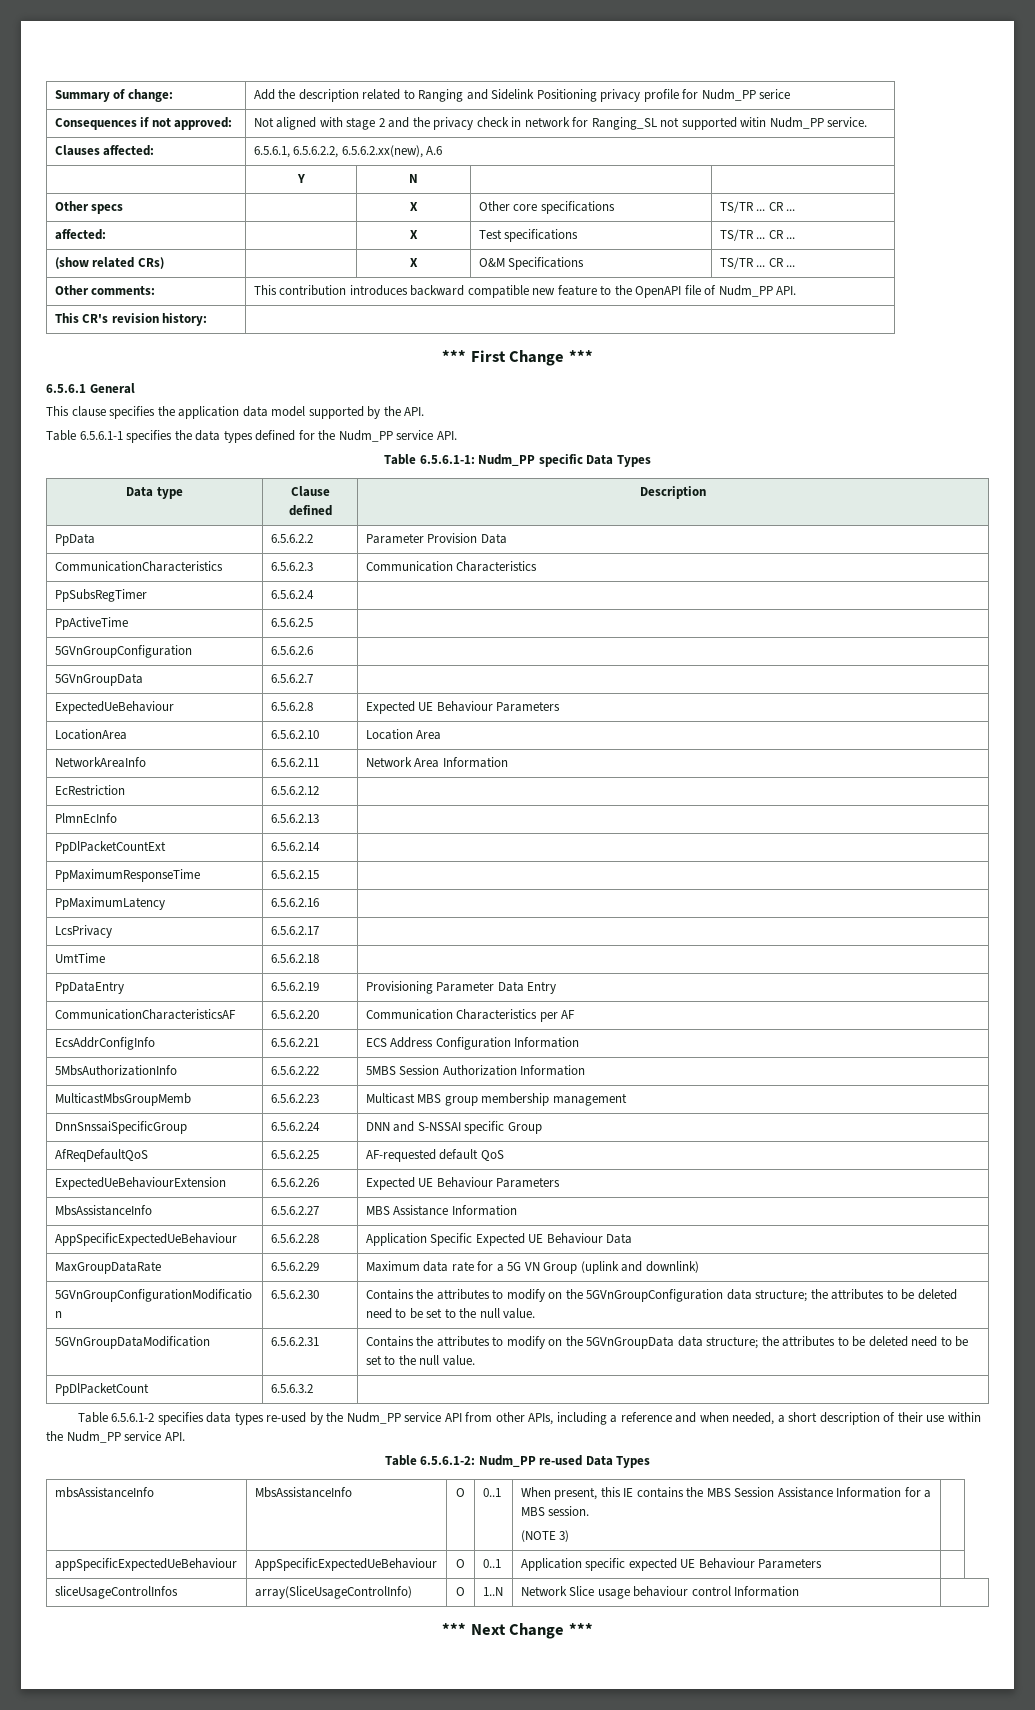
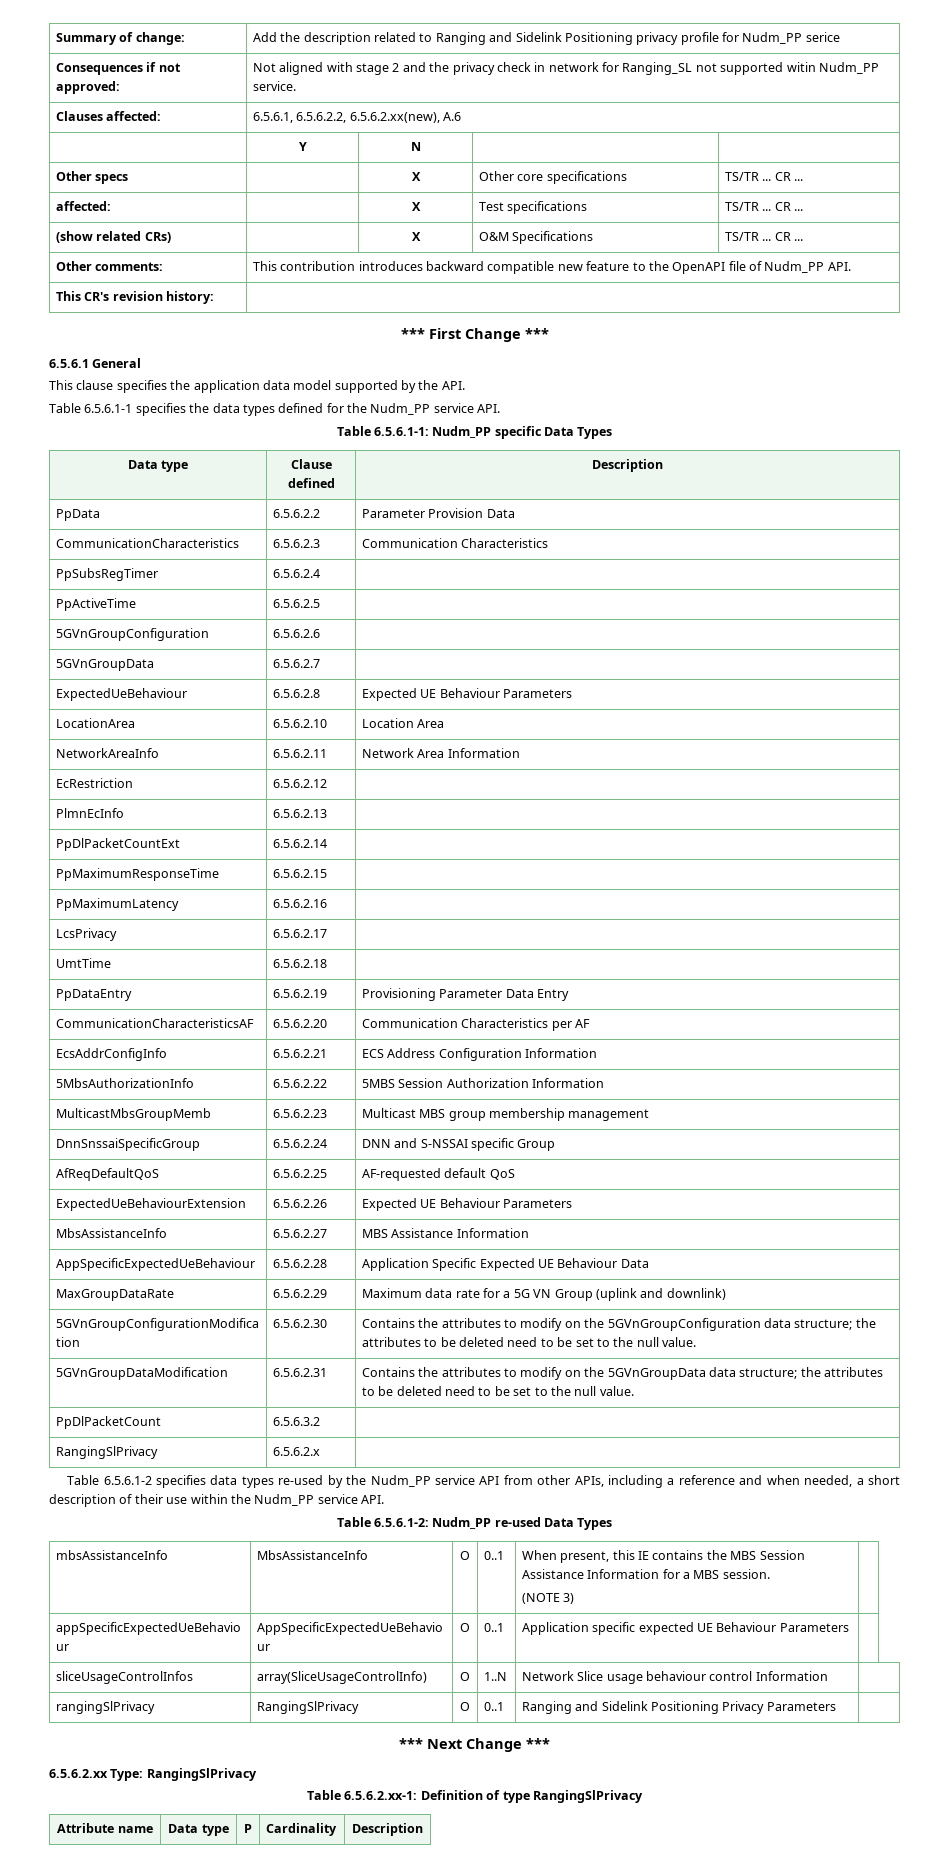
+ RangingSlPrivacy | 6.5.6.2.x |
+ rangingSlPrivacy | RangingSlPrivacy | O | 0..1 | Ranging and Sidelink Positioning Privacy Parameters |
  *** Next Change ***
+ 6.5.6.2.xx Type: RangingSlPrivacy
+ Table 6.5.6.2.xx-1: Definition of type RangingSlPrivacy
+ Attribute name | Data type | P | Cardinality | Description

